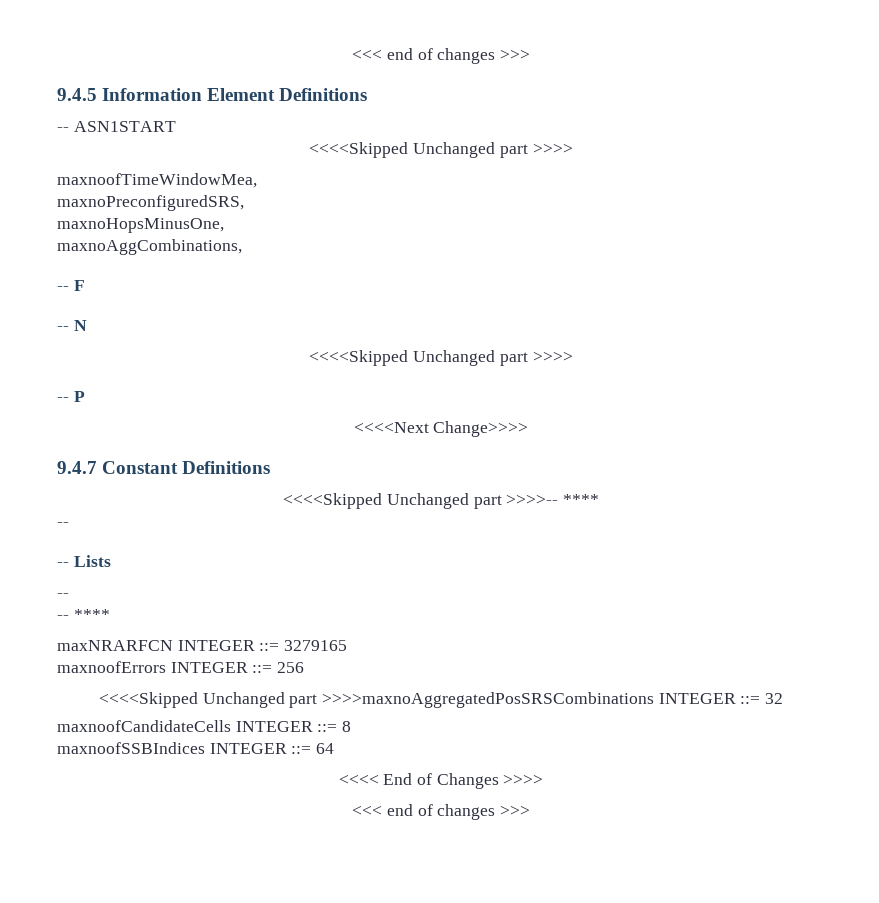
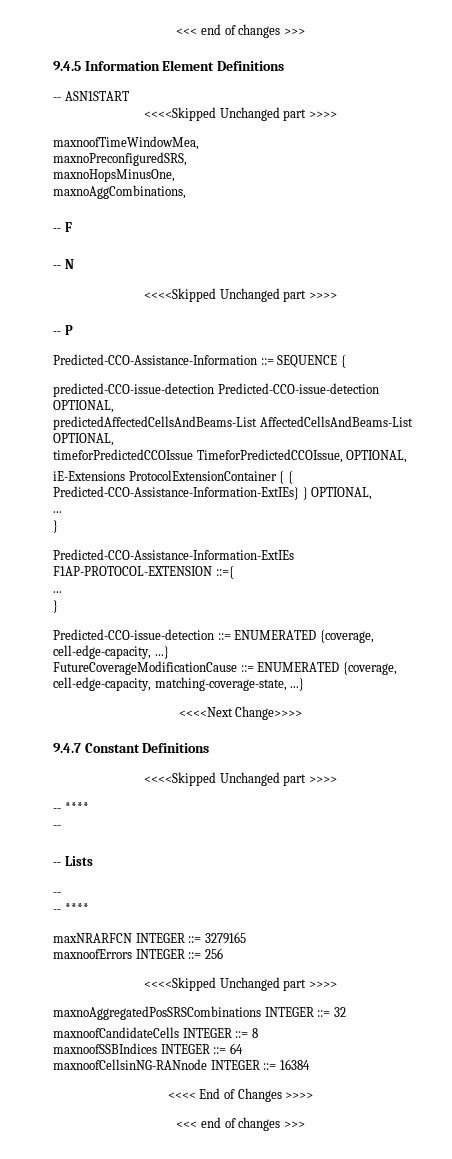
+ Predicted-CCO-Assistance-Information ::= SEQUENCE {
+ predicted-CCO-issue-detection Predicted-CCO-issue-detection OPTIONAL,
+ predictedAffectedCellsAndBeams-List AffectedCellsAndBeams-List OPTIONAL,
+ timeforPredictedCCOIssue TimeforPredictedCCOIssue, OPTIONAL,
+ iE-Extensions ProtocolExtensionContainer { { Predicted-CCO-Assistance-Information-ExtIEs} } OPTIONAL,
+ ...
+ }
+ Predicted-CCO-Assistance-Information-ExtIEs F1AP-PROTOCOL-EXTENSION ::={
+ ...
+ }
+ Predicted-CCO-issue-detection ::= ENUMERATED {coverage, cell-edge-capacity, ...}
+ FutureCoverageModificationCause ::= ENUMERATED {coverage, cell-edge-capacity, matching-coverage-state, ...}
  9.4.7 Constant Definitions
- <<<<Skipped Unchanged part >>>>-- ****
+ <<<<Skipped Unchanged part >>>>
+ -- ****
  maxnoofErrors INTEGER ::= 256
- <<<<Skipped Unchanged part >>>>maxnoAggregatedPosSRSCombinations INTEGER ::= 32
+ <<<<Skipped Unchanged part >>>>
+ maxnoAggregatedPosSRSCombinations INTEGER ::= 32
+ maxnoofCellsinNG-RANnode INTEGER ::= 16384

